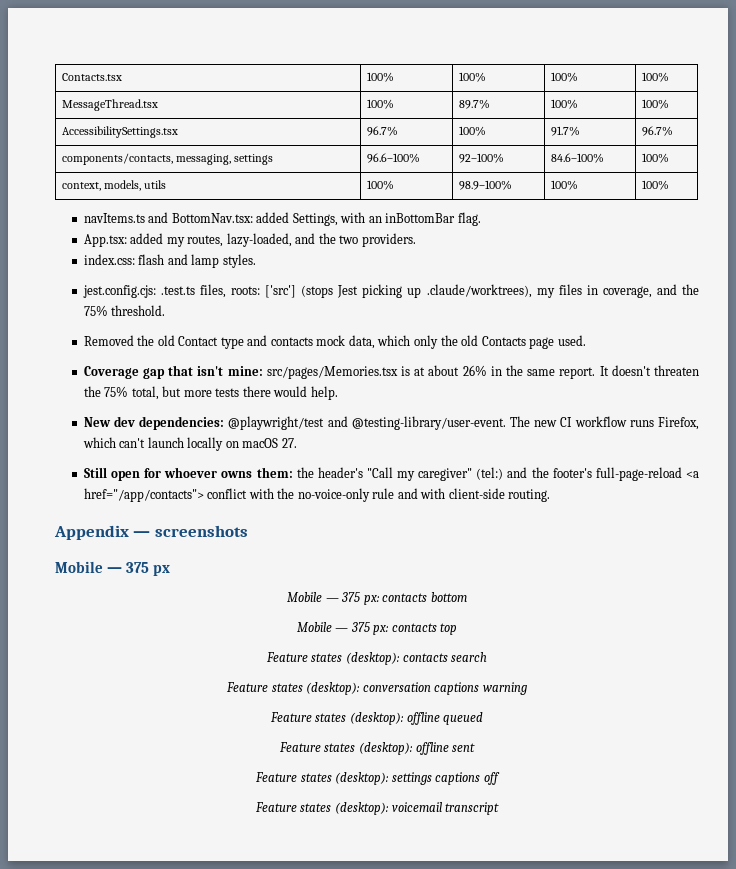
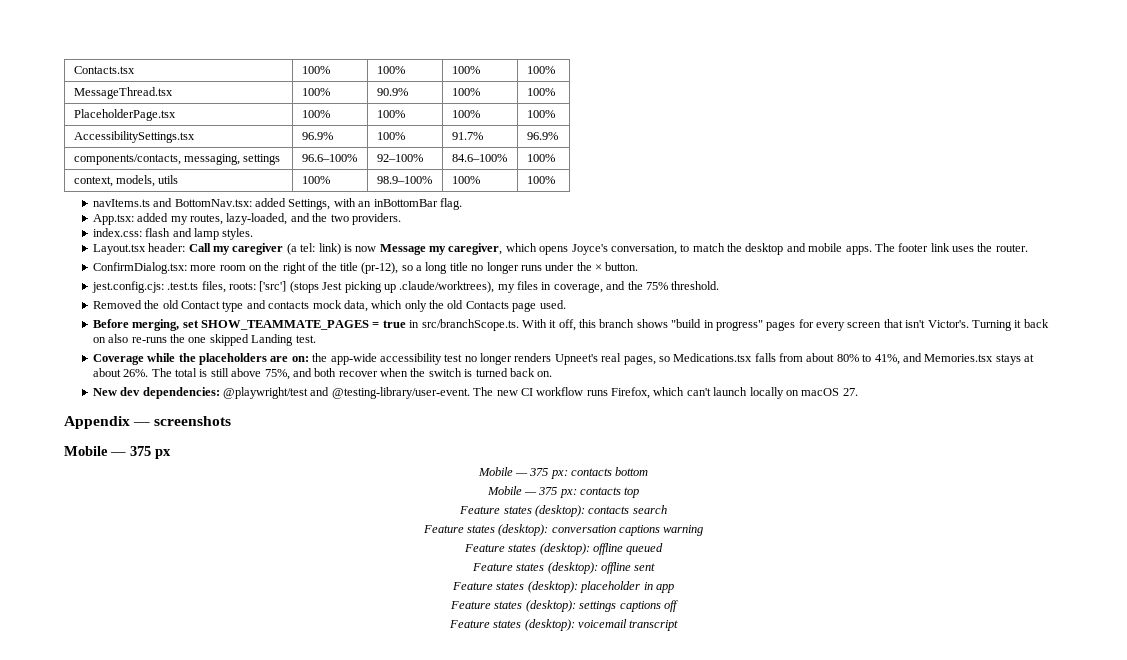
- MessageThread.tsx | 100% | 89.7% | 100% | 100%
+ MessageThread.tsx | 100% | 90.9% | 100% | 100%
+ PlaceholderPage.tsx | 100% | 100% | 100% | 100%
- AccessibilitySettings.tsx | 96.7% | 100% | 91.7% | 96.7%
+ AccessibilitySettings.tsx | 96.9% | 100% | 91.7% | 96.9%
+ Layout.tsx header: Call my caregiver (a tel: link) is now Message my caregiver, which opens Joyce's conversation, to match the desktop and mobile apps. The footer link uses the router.
+ ConfirmDialog.tsx: more room on the right of the title (pr-12), so a long title no longer runs under the × button.
- Coverage gap that isn't mine: src/pages/Memories.tsx is at about 26% in the same report. It doesn't threaten the 75% total, but more tests there would help.
+ Before merging, set SHOW_TEAMMATE_PAGES = true in src/branchScope.ts. With it off, this branch shows "build in progress" pages for every screen that isn't Victor's. Turning it back on also re-runs the one skipped Landing test.
+ Coverage while the placeholders are on: the app-wide accessibility test no longer renders Upneet's real pages, so Medications.tsx falls from about 80% to 41%, and Memories.tsx stays at about 26%. The total is still above 75%, and both recover when the switch is turned back on.
- Still open for whoever owns them: the header's "Call my caregiver" (tel:) and the footer's full-page-reload <a href="/app/contacts"> conflict with the no-voice-only rule and with client-side routing.
+ Feature states (desktop): placeholder in app

